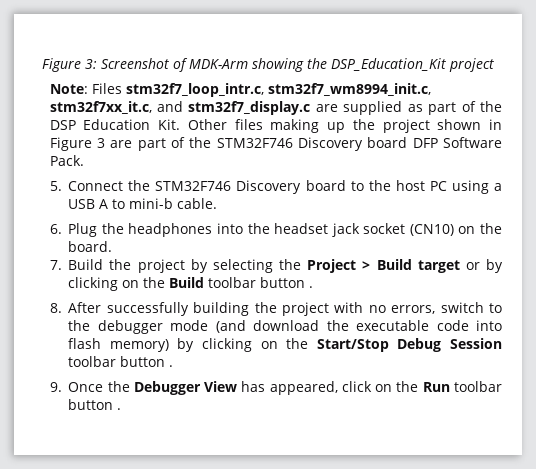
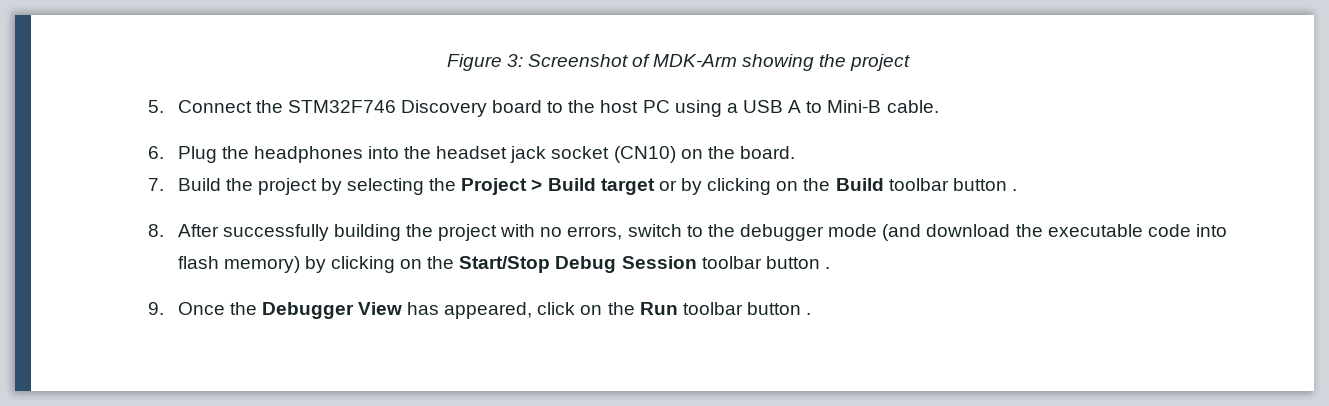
- Figure 3: Screenshot of MDK-Arm showing the DSP_Education_Kit project
- Note: Files stm32f7_loop_intr.c, stm32f7_wm8994_init.c, stm32f7xx_it.c, and stm32f7_display.c are supplied as part of the DSP Education Kit. Other files making up the project shown in Figure 3 are part of the STM32F746 Discovery board DFP Software Pack.
+ Figure 3: Screenshot of MDK-Arm showing the project
- 5. Connect the STM32F746 Discovery board to the host PC using a USB A to mini-b cable.
+ 5. Connect the STM32F746 Discovery board to the host PC using a USB A to Mini-B cable.

